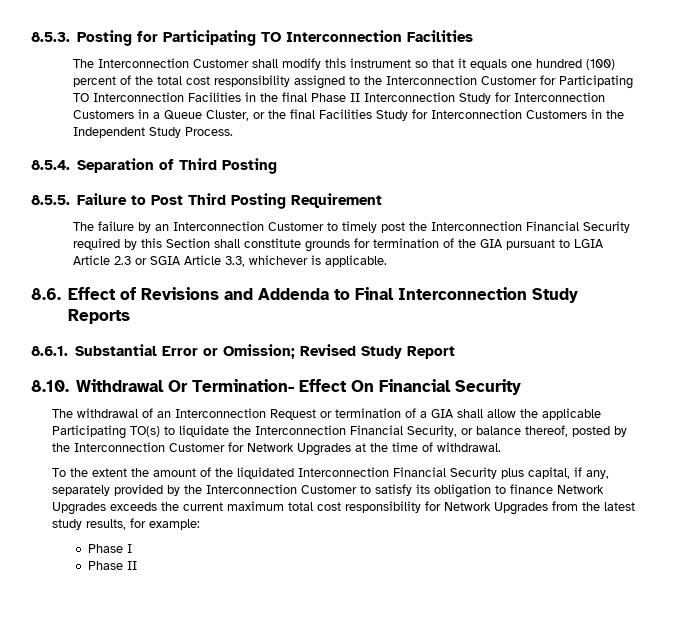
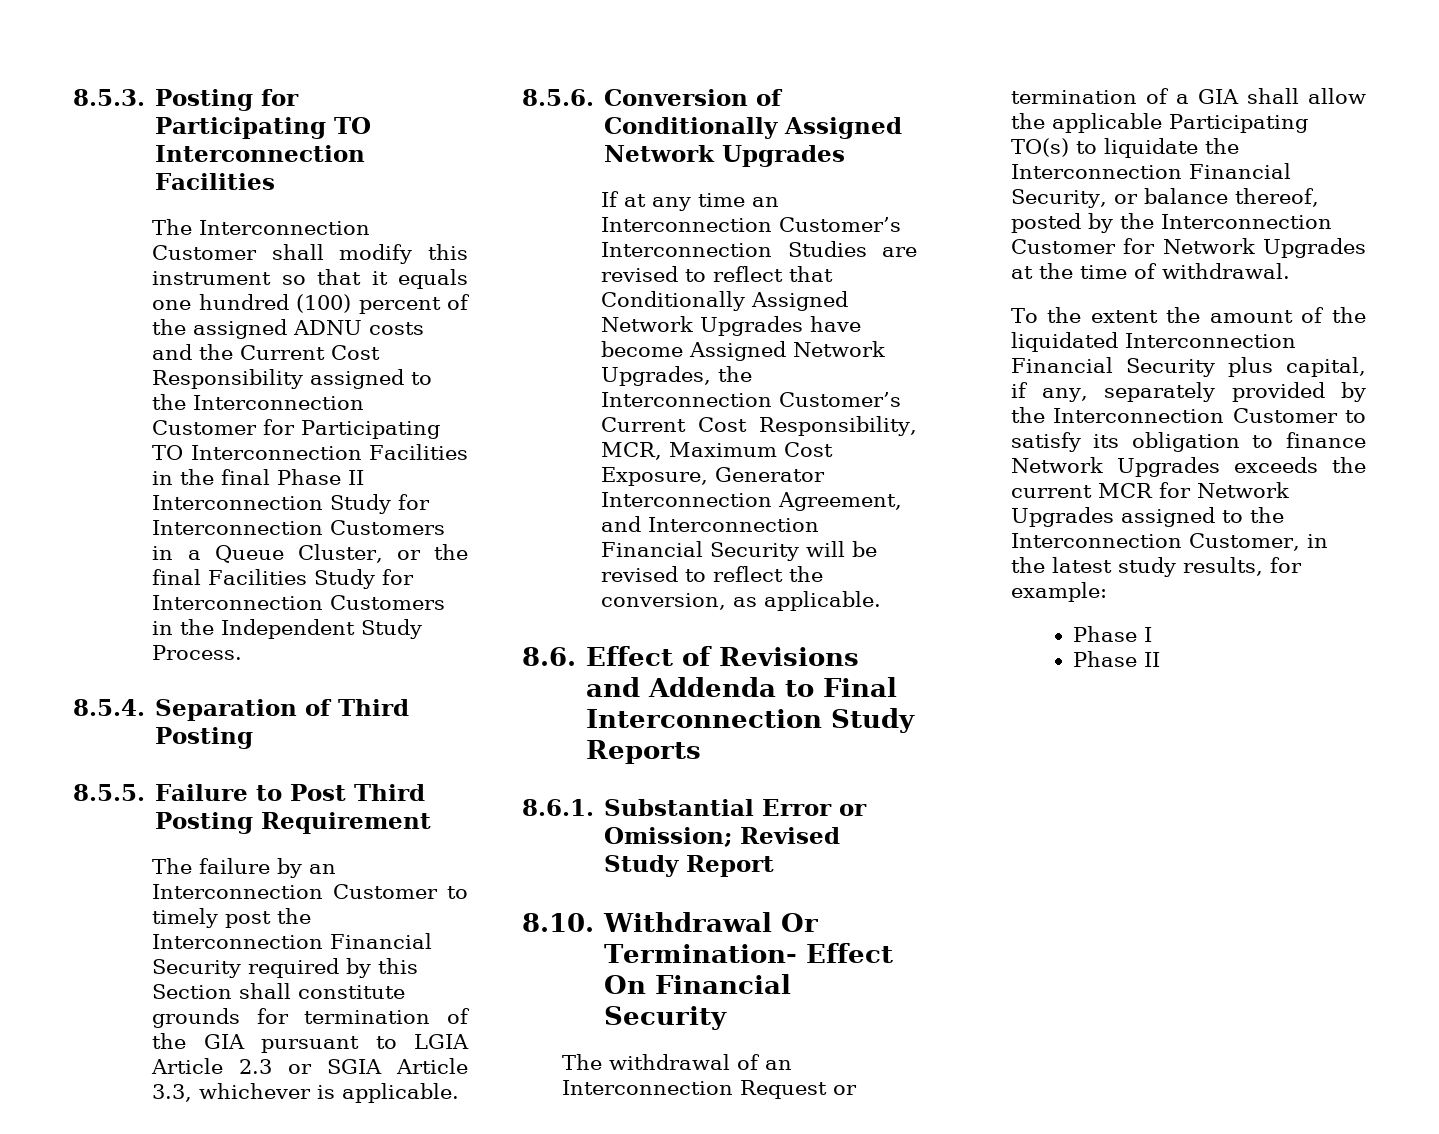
- The Interconnection Customer shall modify this instrument so that it equals one hundred (100) percent of the total cost responsibility assigned to the Interconnection Customer for Participating TO Interconnection Facilities in the final Phase II Interconnection Study for Interconnection Customers in a Queue Cluster, or the final Facilities Study for Interconnection Customers in the Independent Study Process.
+ The Interconnection Customer shall modify this instrument so that it equals one hundred (100) percent of the assigned ADNU costs and the Current Cost Responsibility assigned to the Interconnection Customer for Participating TO Interconnection Facilities in the final Phase II Interconnection Study for Interconnection Customers in a Queue Cluster, or the final Facilities Study for Interconnection Customers in the Independent Study Process.
+ 8.5.6. Conversion of Conditionally Assigned Network Upgrades
+ If at any time an Interconnection Customer’s Interconnection Studies are revised to reflect that Conditionally Assigned Network Upgrades have become Assigned Network Upgrades, the Interconnection Customer’s Current Cost Responsibility, MCR, Maximum Cost Exposure, Generator Interconnection Agreement, and Interconnection Financial Security will be revised to reflect the conversion, as applicable.
- To the extent the amount of the liquidated Interconnection Financial Security plus capital, if any, separately provided by the Interconnection Customer to satisfy its obligation to finance Network Upgrades exceeds the current maximum total cost responsibility for Network Upgrades from the latest study results, for example:
+ To the extent the amount of the liquidated Interconnection Financial Security plus capital, if any, separately provided by the Interconnection Customer to satisfy its obligation to finance Network Upgrades exceeds the current MCR for Network Upgrades assigned to the Interconnection Customer, in the latest study results, for example:

